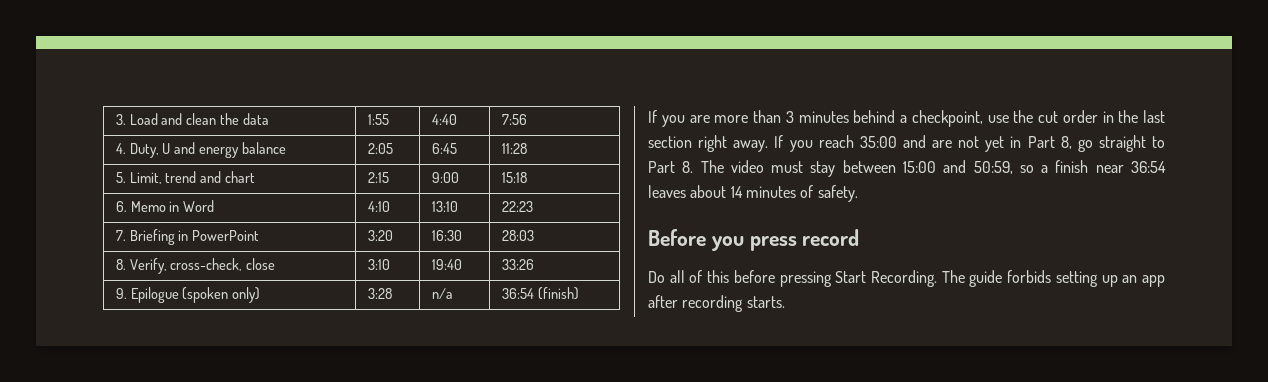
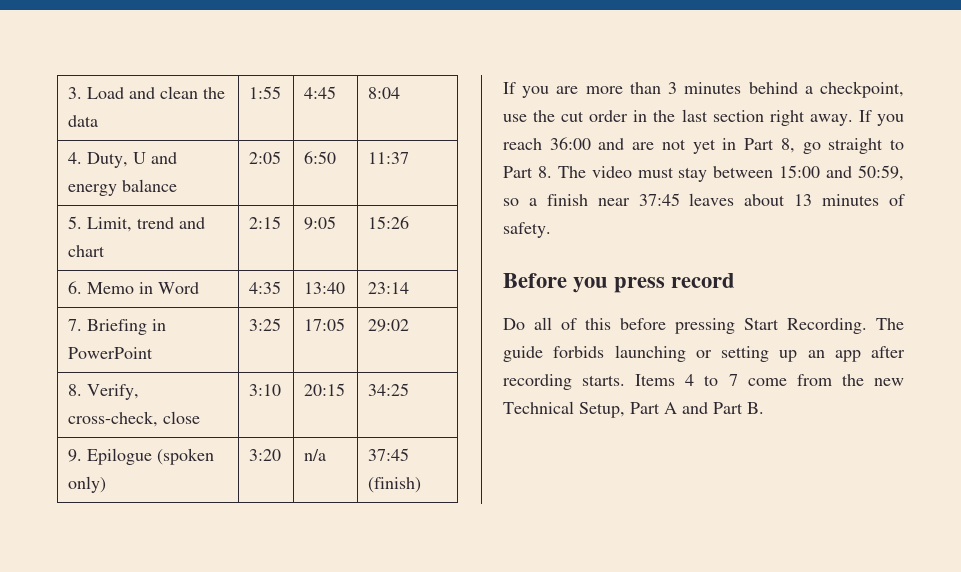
- 3. Load and clean the data | 1:55 | 4:40 | 7:56
+ 3. Load and clean the data | 1:55 | 4:45 | 8:04
- 4. Duty, U and energy balance | 2:05 | 6:45 | 11:28
+ 4. Duty, U and energy balance | 2:05 | 6:50 | 11:37
- 5. Limit, trend and chart | 2:15 | 9:00 | 15:18
+ 5. Limit, trend and chart | 2:15 | 9:05 | 15:26
- 6. Memo in Word | 4:10 | 13:10 | 22:23
+ 6. Memo in Word | 4:35 | 13:40 | 23:14
- 7. Briefing in PowerPoint | 3:20 | 16:30 | 28:03
+ 7. Briefing in PowerPoint | 3:25 | 17:05 | 29:02
- 8. Verify, cross-check, close | 3:10 | 19:40 | 33:26
+ 8. Verify, cross-check, close | 3:10 | 20:15 | 34:25
- 9. Epilogue (spoken only) | 3:28 | n/a | 36:54 (finish)
+ 9. Epilogue (spoken only) | 3:20 | n/a | 37:45 (finish)
- If you reach 35:00 and are not yet in Part 8, go straight to Part 8. The video must stay between 15:00 and 50:59, so a finish near 36:54 leaves about 14 minutes of safety.
+ If you reach 36:00 and are not yet in Part 8, go straight to Part 8. The video must stay between 15:00 and 50:59, so a finish near 37:45 leaves about 13 minutes of safety.
- The guide forbids setting up an app after recording starts.
+ The guide forbids launching or setting up an app after recording starts.
+ Items 4 to 7 come from the new Technical Setup, Part A and Part B.

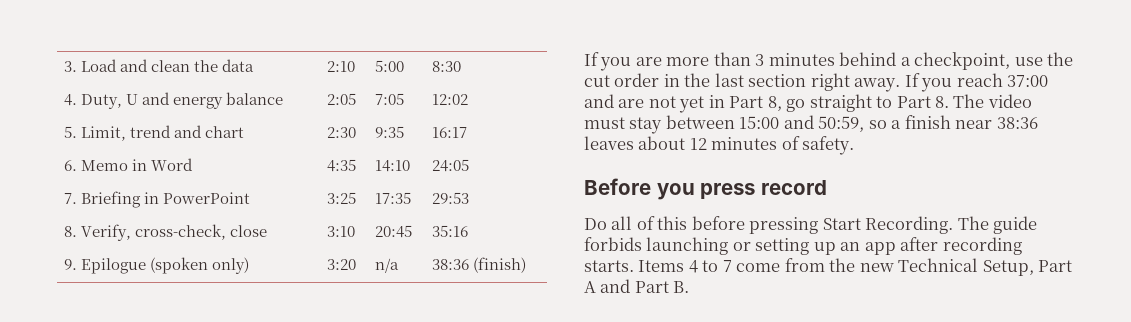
- 3. Load and clean the data | 1:55 | 4:45 | 8:04
+ 3. Load and clean the data | 2:10 | 5:00 | 8:30
- 4. Duty, U and energy balance | 2:05 | 6:50 | 11:37
+ 4. Duty, U and energy balance | 2:05 | 7:05 | 12:02
- 5. Limit, trend and chart | 2:15 | 9:05 | 15:26
+ 5. Limit, trend and chart | 2:30 | 9:35 | 16:17
- 6. Memo in Word | 4:35 | 13:40 | 23:14
+ 6. Memo in Word | 4:35 | 14:10 | 24:05
- 7. Briefing in PowerPoint | 3:25 | 17:05 | 29:02
+ 7. Briefing in PowerPoint | 3:25 | 17:35 | 29:53
- 8. Verify, cross-check, close | 3:10 | 20:15 | 34:25
+ 8. Verify, cross-check, close | 3:10 | 20:45 | 35:16
- 9. Epilogue (spoken only) | 3:20 | n/a | 37:45 (finish)
+ 9. Epilogue (spoken only) | 3:20 | n/a | 38:36 (finish)
- If you reach 36:00 and are not yet in Part 8, go straight to Part 8. The video must stay between 15:00 and 50:59, so a finish near 37:45 leaves about 13 minutes of safety.
+ If you reach 37:00 and are not yet in Part 8, go straight to Part 8. The video must stay between 15:00 and 50:59, so a finish near 38:36 leaves about 12 minutes of safety.

